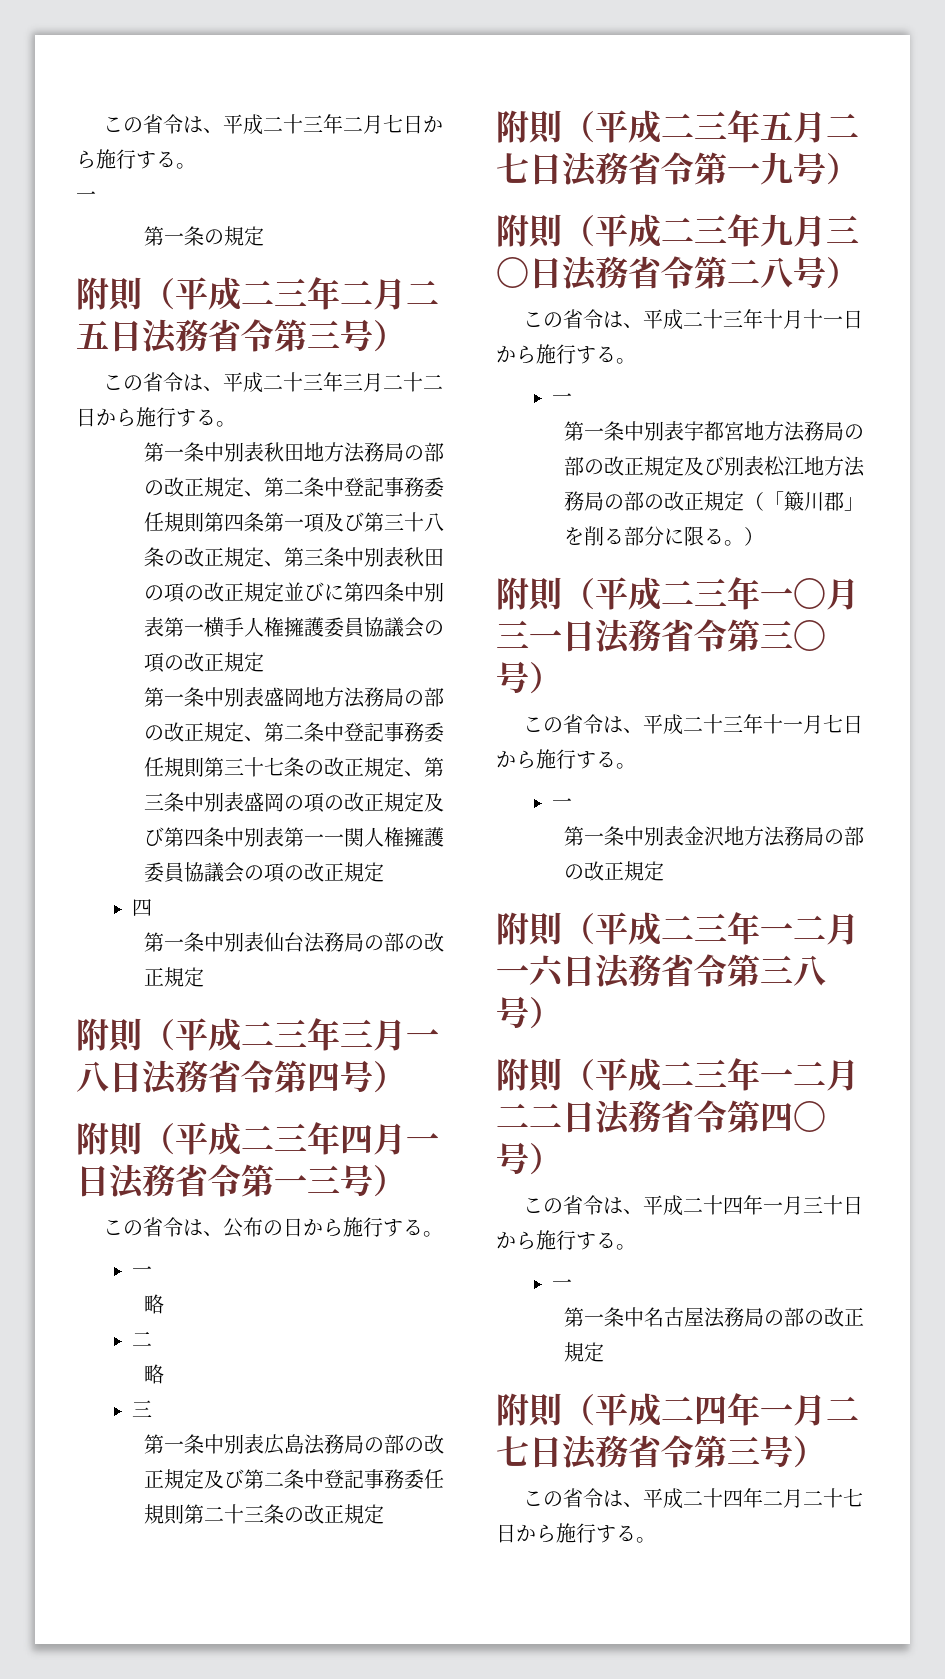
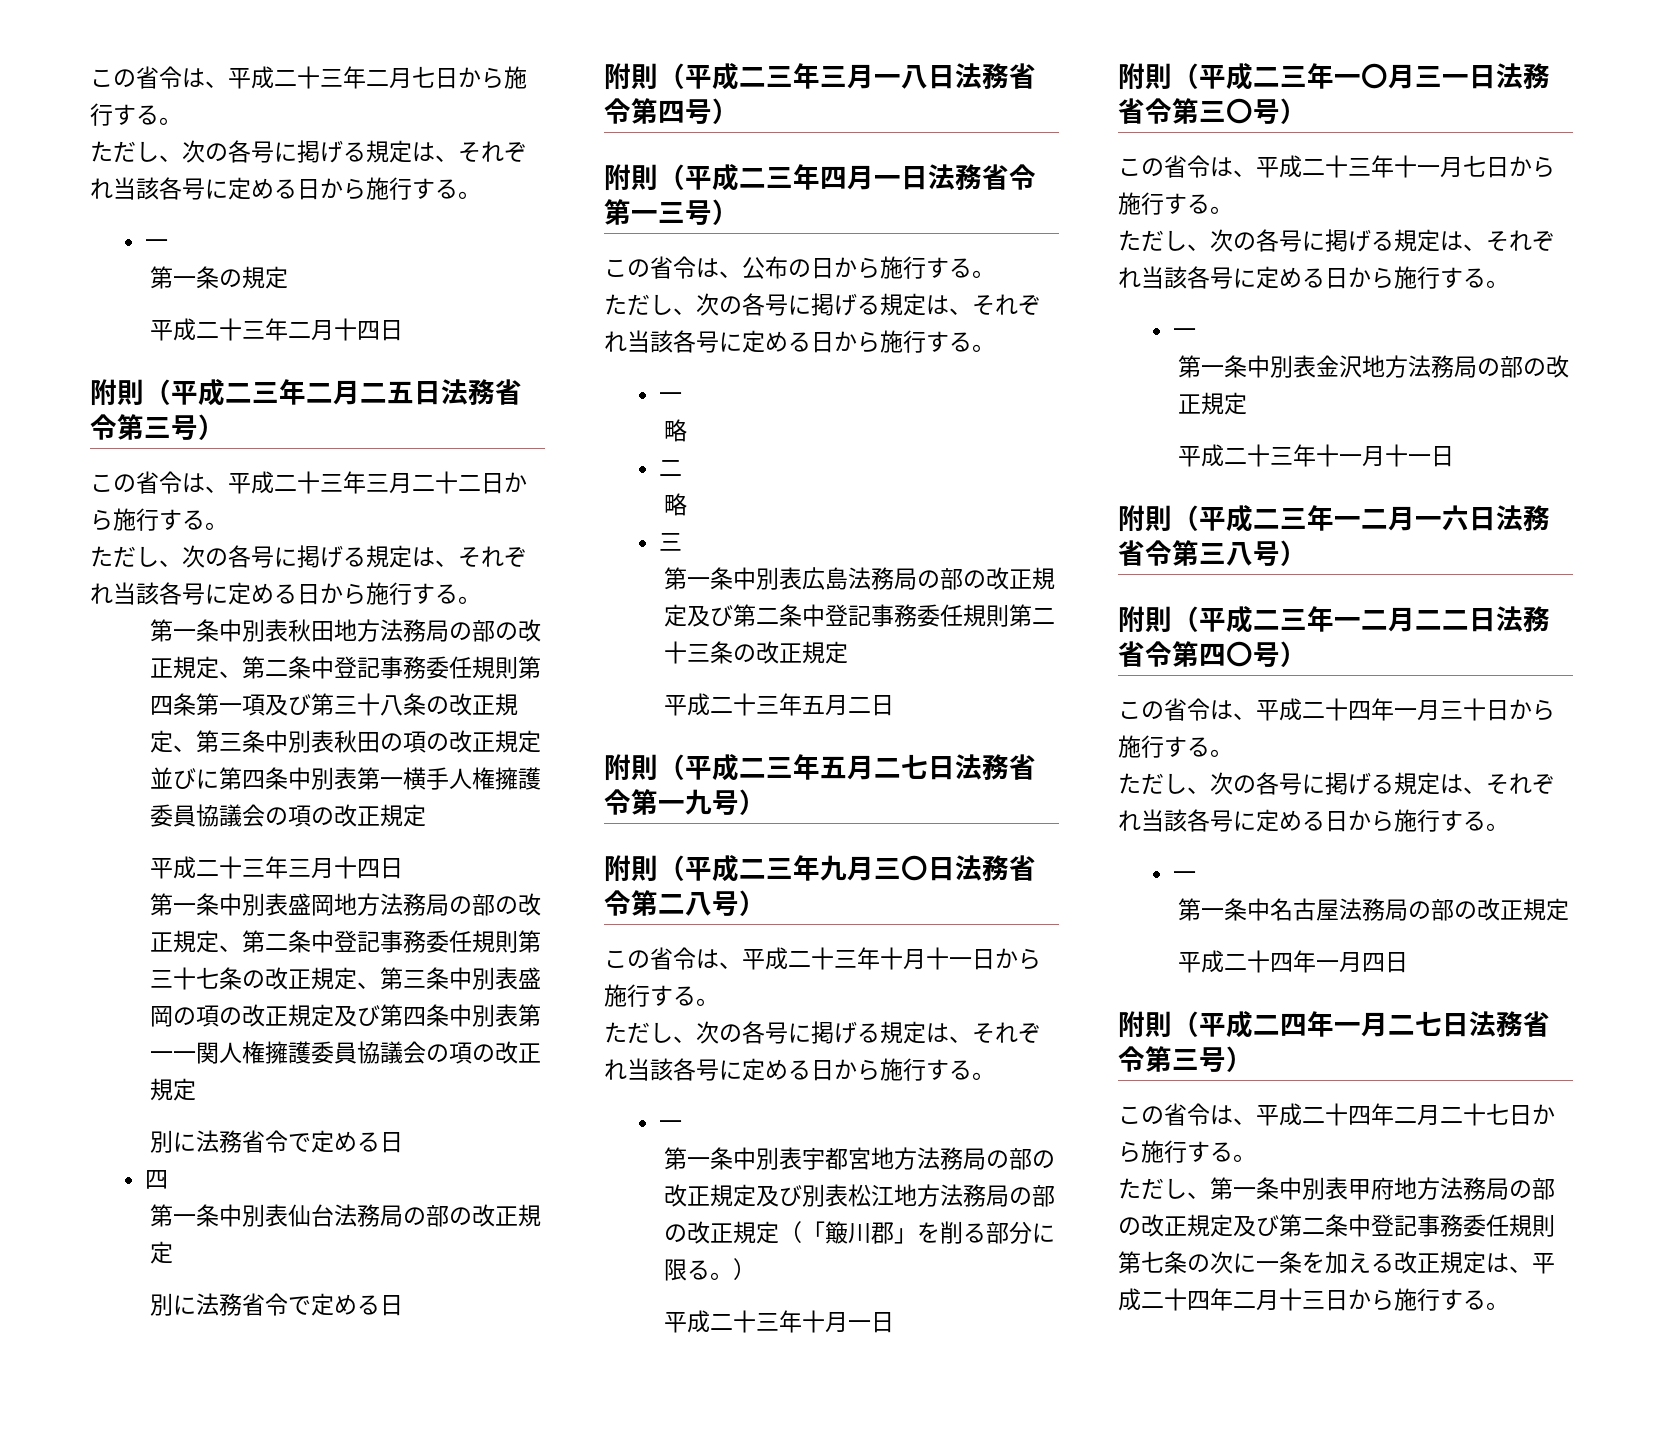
  この省令は、平成二十三年二月七日から施行する。
+ ただし、次の各号に掲げる規定は、それぞれ当該各号に定める日から施行する。
  一
  第一条の規定
+ 平成二十三年二月十四日
  この省令は、平成二十三年三月二十二日から施行する。
+ ただし、次の各号に掲げる規定は、それぞれ当該各号に定める日から施行する。
+ 平成二十三年三月十四日
  第一条中別表盛岡地方法務局の部の改正規定、第二条中登記事務委任規則第三十七条の改正規定、第三条中別表盛岡の項の改正規定及び第四条中別表第一一関人権擁護委員協議会の項の改正規定
+ 別に法務省令で定める日
  第一条中別表仙台法務局の部の改正規定
+ 別に法務省令で定める日
  この省令は、公布の日から施行する。
+ ただし、次の各号に掲げる規定は、それぞれ当該各号に定める日から施行する。
+ 平成二十三年五月二日
  この省令は、平成二十三年十月十一日から施行する。
+ ただし、次の各号に掲げる規定は、それぞれ当該各号に定める日から施行する。
+ 平成二十三年十月一日
  この省令は、平成二十三年十一月七日から施行する。
+ ただし、次の各号に掲げる規定は、それぞれ当該各号に定める日から施行する。
+ 平成二十三年十一月十一日
  この省令は、平成二十四年一月三十日から施行する。
+ ただし、次の各号に掲げる規定は、それぞれ当該各号に定める日から施行する。
+ 平成二十四年一月四日
+ ただし、第一条中別表甲府地方法務局の部の改正規定及び第二条中登記事務委任規則第七条の次に一条を加える改正規定は、平成二十四年二月十三日から施行する。

